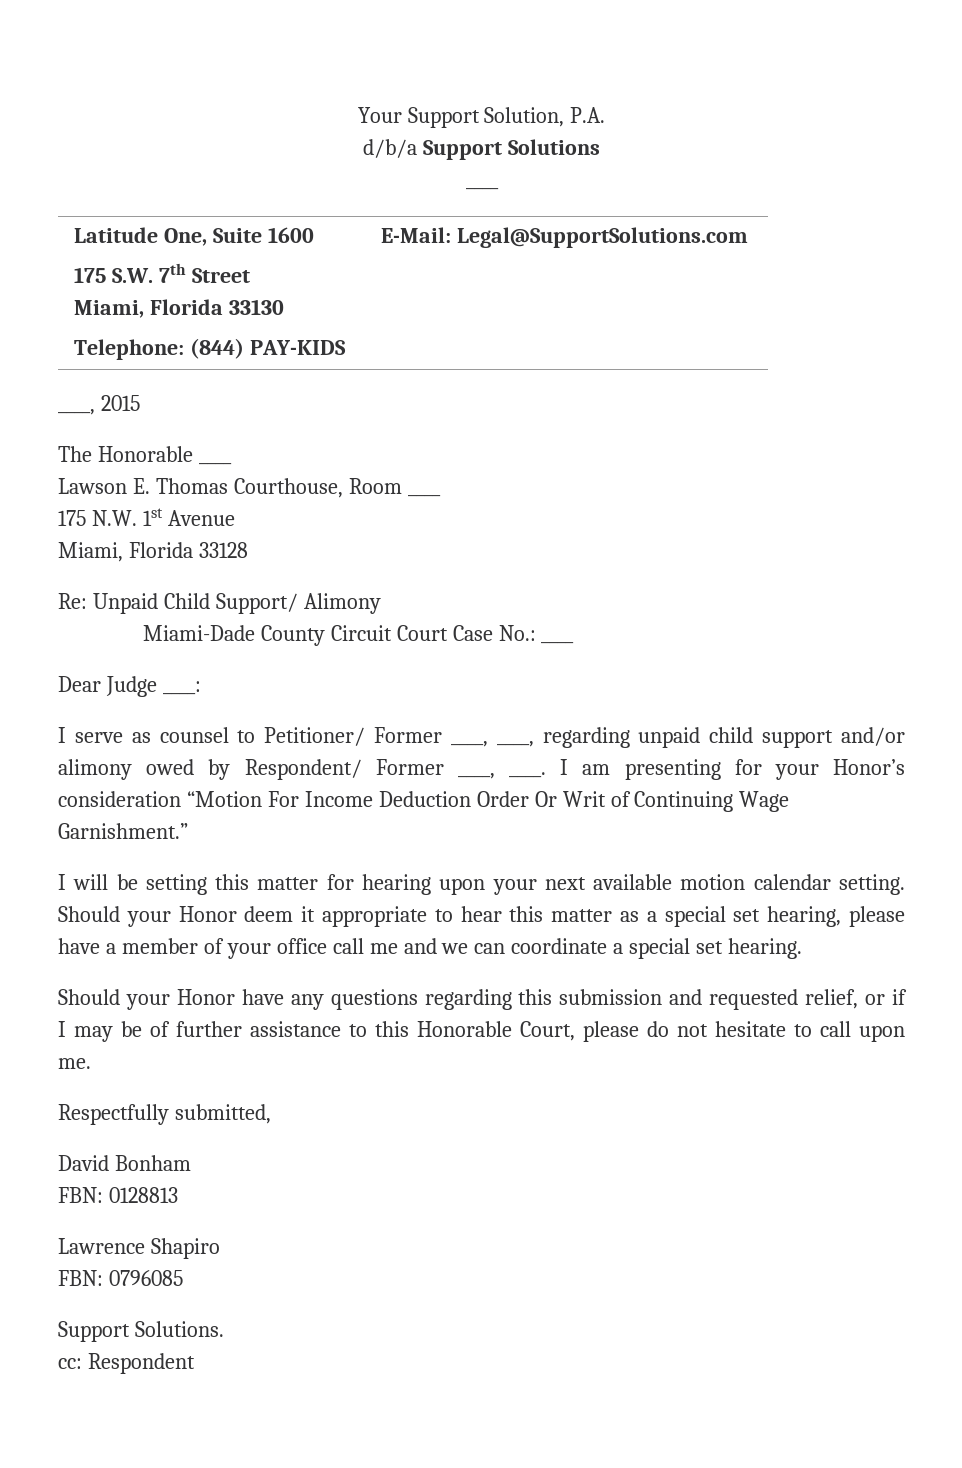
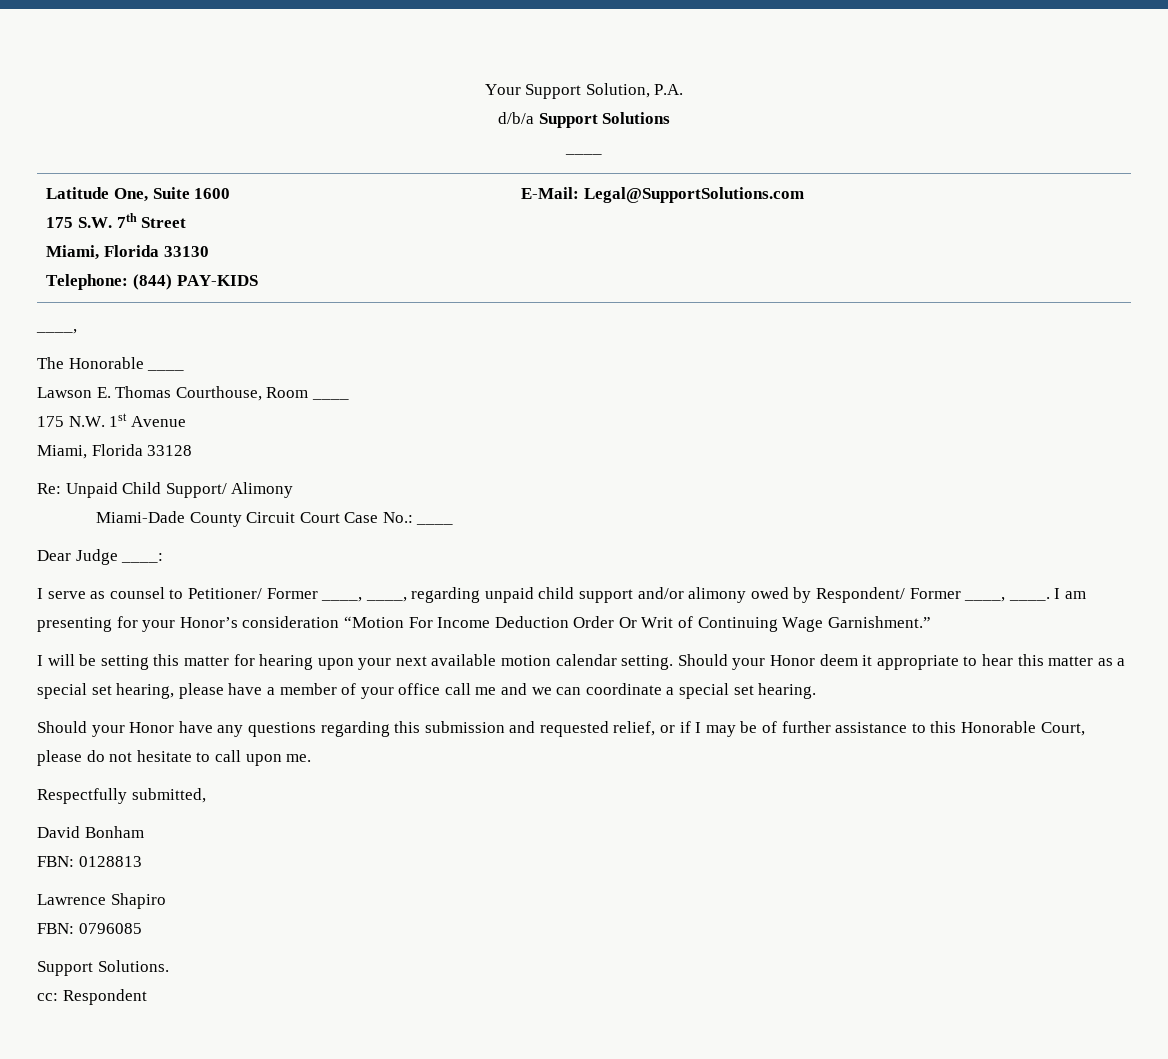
  Latitude One, Suite 1600
  175 S.W. 7th Street
  Miami, Florida 33130
  Telephone: (844) PAY-KIDS | E-Mail: Legal@SupportSolutions.com
- ____, 2015
+ ____,

